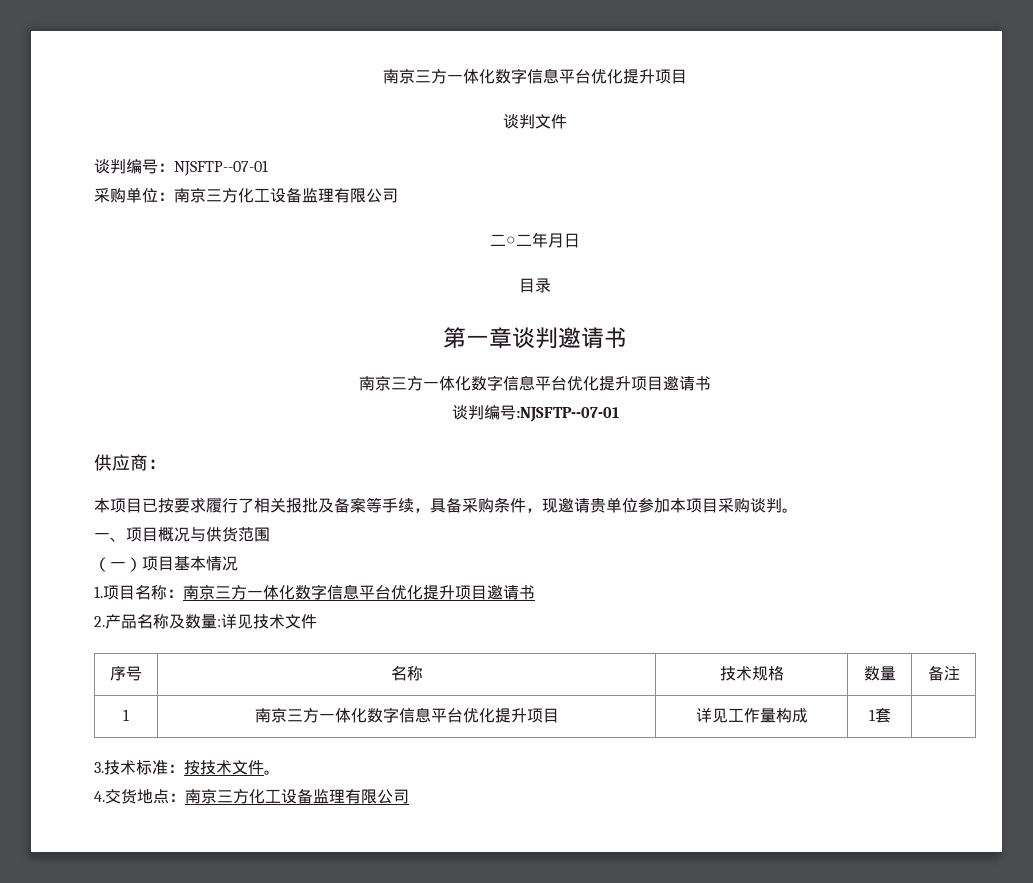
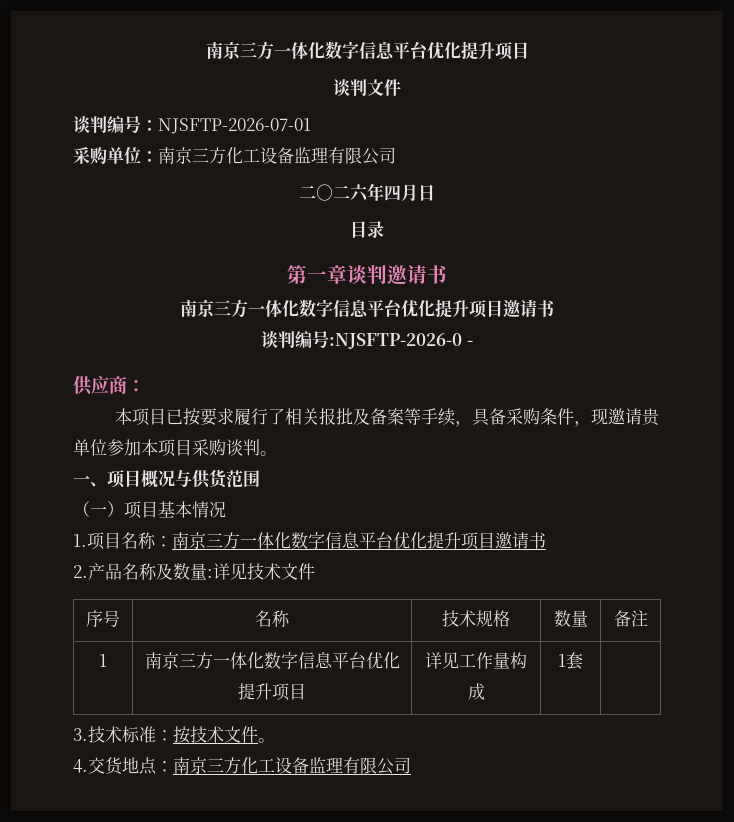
- 谈判编号：NJSFTP--07-01
+ 谈判编号：NJSFTP-2026-07-01
- 二○二年月日
+ 二○二六年四月日
- 谈判编号:NJSFTP--07-01
+ 谈判编号:NJSFTP-2026-0 -

